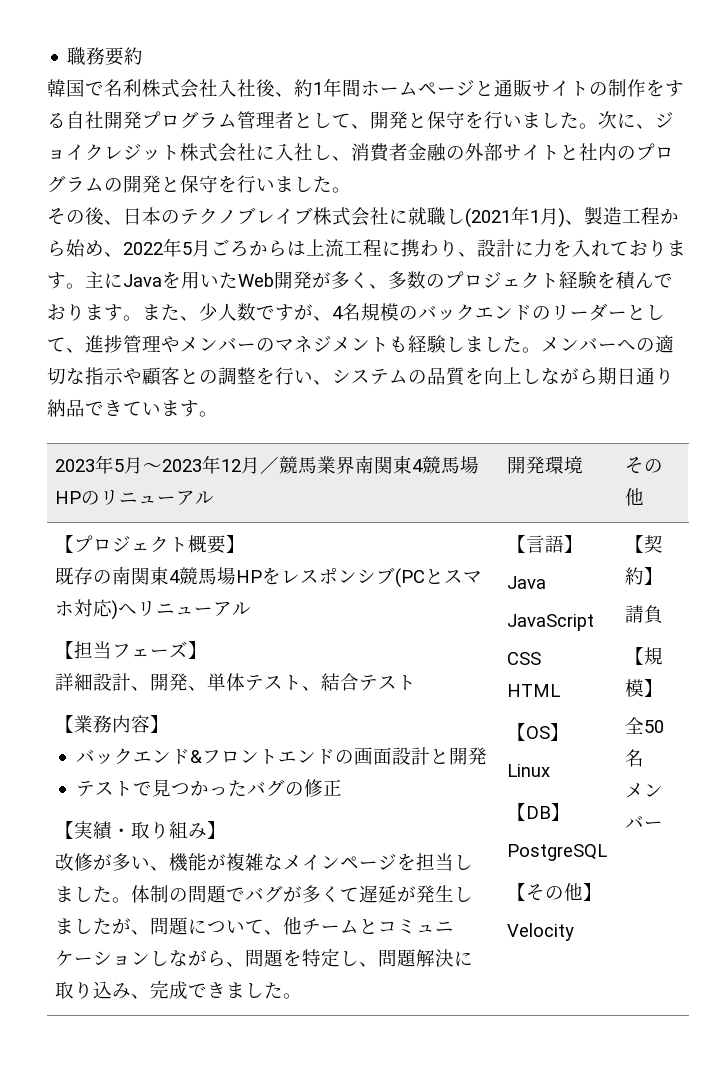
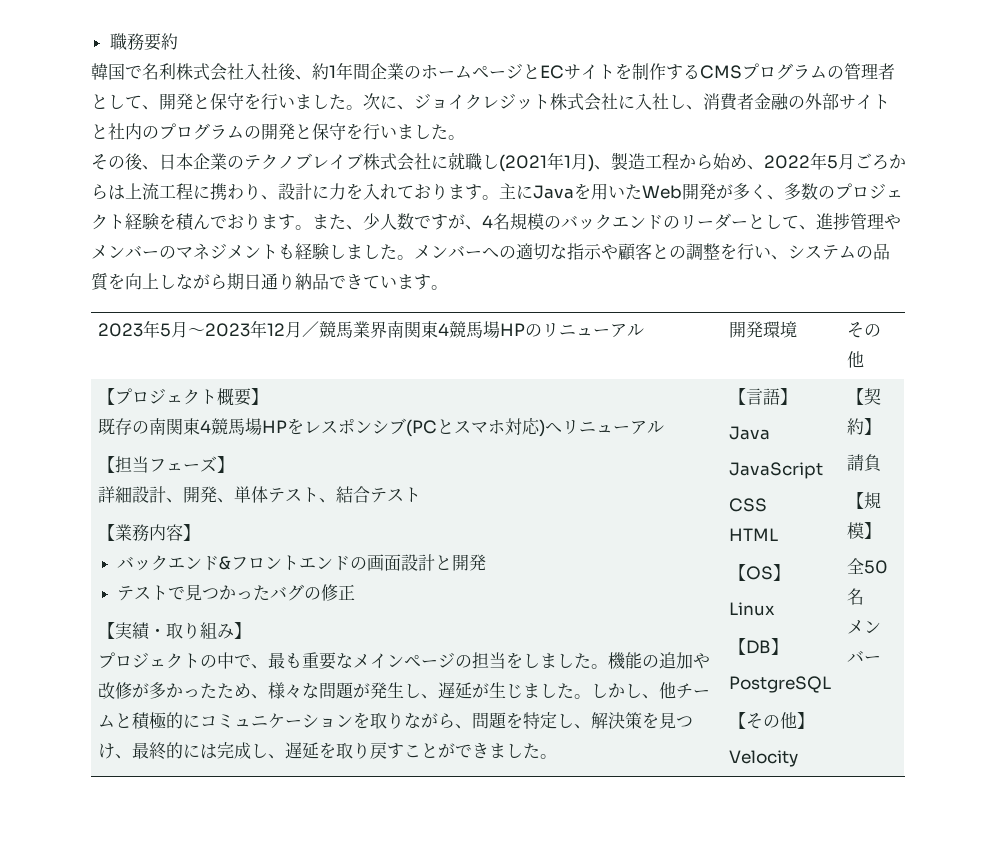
- 韓国で名利株式会社入社後、約1年間ホームページと通販サイトの制作をする自社開発プログラム管理者として、開発と保守を行いました。
+ 韓国で名利株式会社入社後、約1年間企業のホームページとECサイトを制作するCMSプログラムの管理者として、開発と保守を行いました。
- その後、日本のテクノブレイブ株式会社に就職し(2021年1月)、製造工程から始め、2022年5月ごろからは上流工程に携わり、設計に力を入れております。
+ その後、日本企業のテクノブレイブ株式会社に就職し(2021年1月)、製造工程から始め、2022年5月ごろからは上流工程に携わり、設計に力を入れております。
- 改修が多い、機能が複雑なメインページを担当しました。体制の問題でバグが多くて遅延が発生しましたが、問題について、他チームとコミュニケーションしながら、問題を特定し、問題解決に取り込み、完成できました。
+ プロジェクトの中で、最も重要なメインページの担当をしました。機能の追加や改修が多かったため、様々な問題が発生し、遅延が生じました。しかし、他チームと積極的にコミュニケーションを取りながら、問題を特定し、解決策を見つけ、最終的には完成し、遅延を取り戻すことができました。

